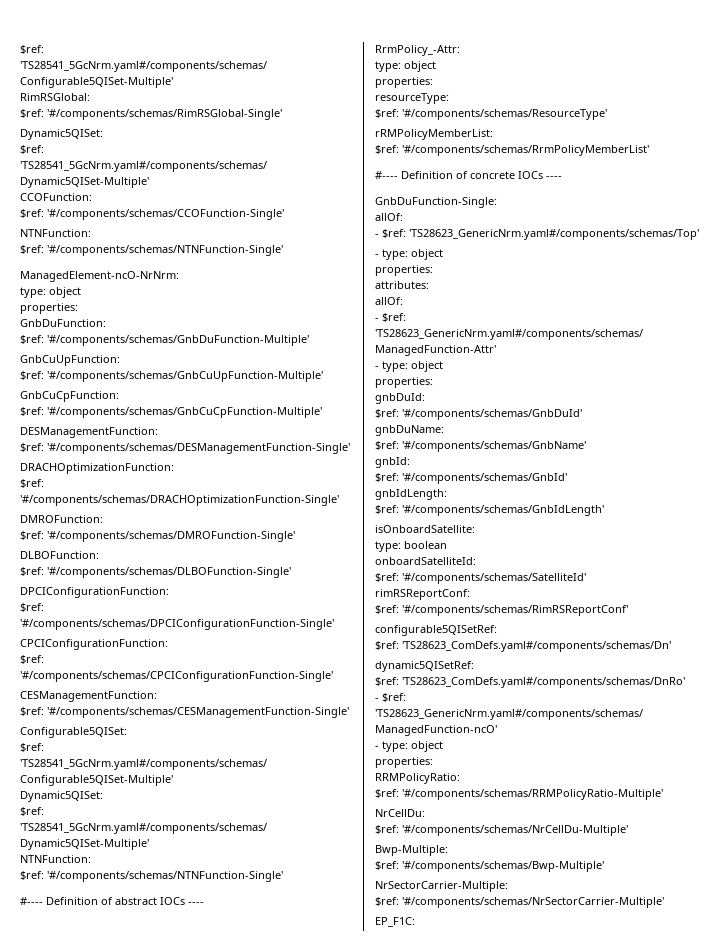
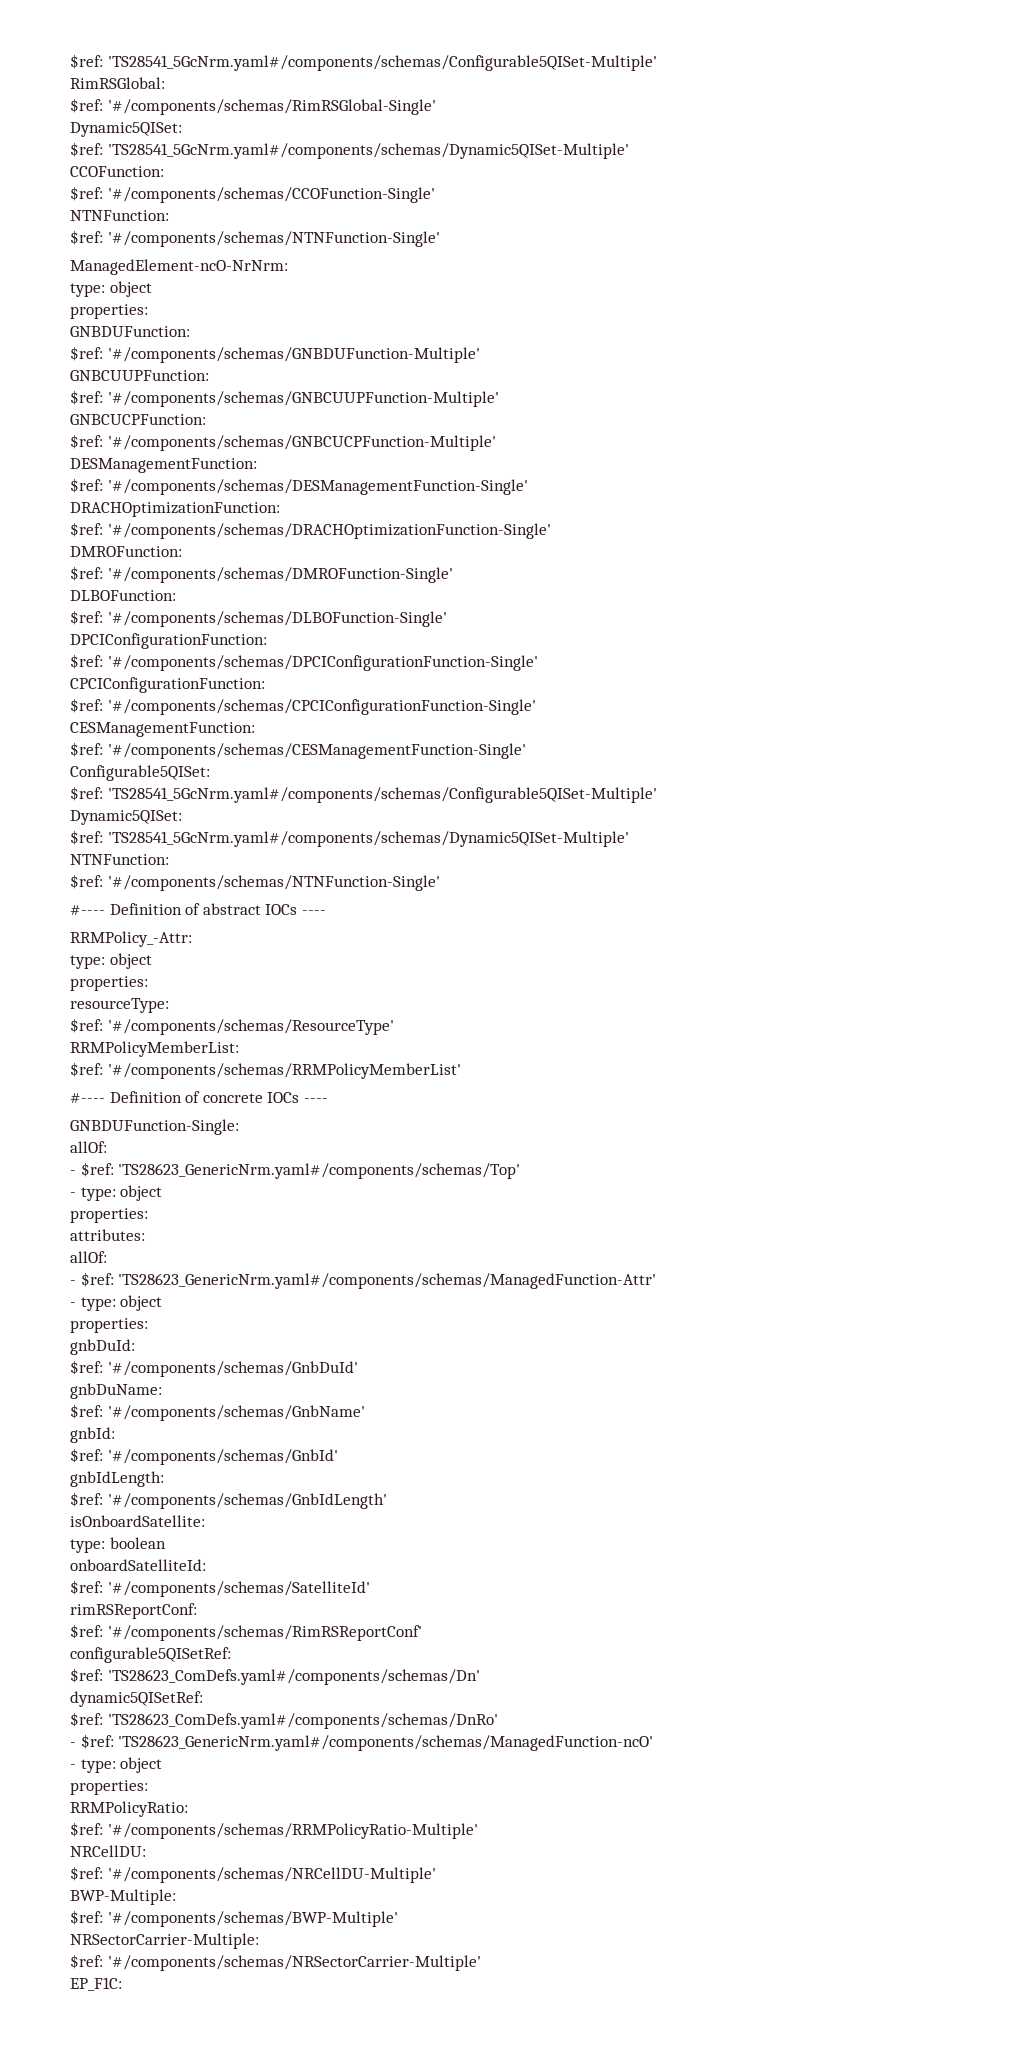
- GnbDuFunction:
- $ref: '#/components/schemas/GnbDuFunction-Multiple'
- GnbCuUpFunction:
- $ref: '#/components/schemas/GnbCuUpFunction-Multiple'
- GnbCuCpFunction:
- $ref: '#/components/schemas/GnbCuCpFunction-Multiple'
+ GNBDUFunction:
+ $ref: '#/components/schemas/GNBDUFunction-Multiple'
+ GNBCUUPFunction:
+ $ref: '#/components/schemas/GNBCUUPFunction-Multiple'
+ GNBCUCPFunction:
+ $ref: '#/components/schemas/GNBCUCPFunction-Multiple'
- RrmPolicy_-Attr:
+ RRMPolicy_-Attr:
- rRMPolicyMemberList:
- $ref: '#/components/schemas/RrmPolicyMemberList'
+ RRMPolicyMemberList:
+ $ref: '#/components/schemas/RRMPolicyMemberList'
- GnbDuFunction-Single:
+ GNBDUFunction-Single:
- NrCellDu:
- $ref: '#/components/schemas/NrCellDu-Multiple'
- Bwp-Multiple:
- $ref: '#/components/schemas/Bwp-Multiple'
- NrSectorCarrier-Multiple:
- $ref: '#/components/schemas/NrSectorCarrier-Multiple'
+ NRCellDU:
+ $ref: '#/components/schemas/NRCellDU-Multiple'
+ BWP-Multiple:
+ $ref: '#/components/schemas/BWP-Multiple'
+ NRSectorCarrier-Multiple:
+ $ref: '#/components/schemas/NRSectorCarrier-Multiple'

